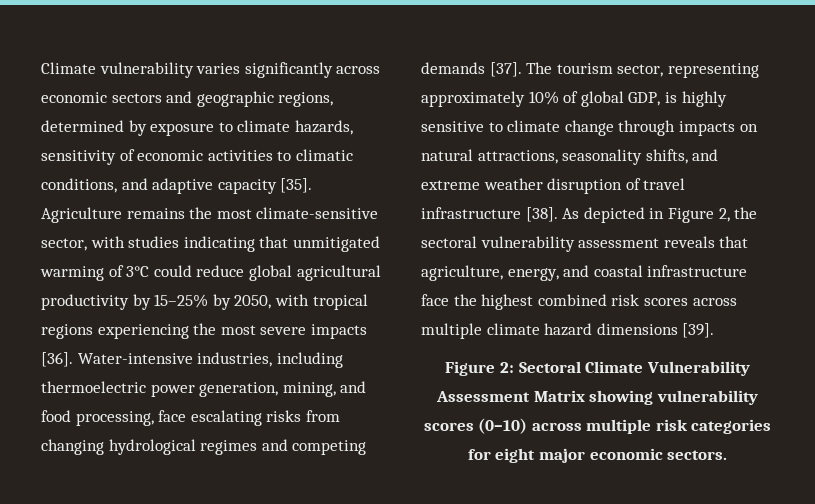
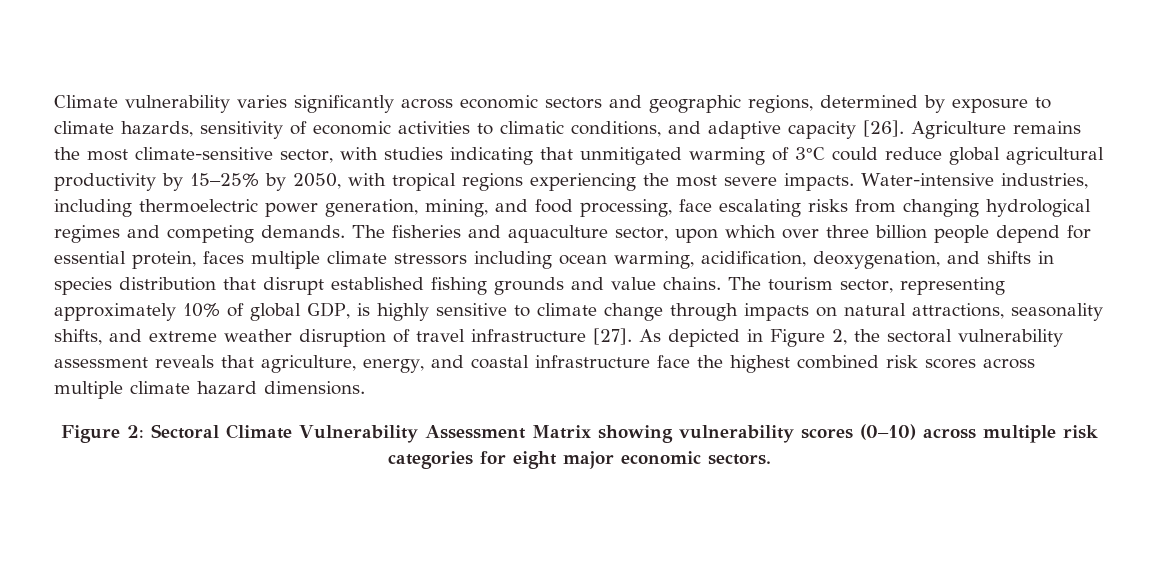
- Climate vulnerability varies significantly across economic sectors and geographic regions, determined by exposure to climate hazards, sensitivity of economic activities to climatic conditions, and adaptive capacity [35].
+ Climate vulnerability varies significantly across economic sectors and geographic regions, determined by exposure to climate hazards, sensitivity of economic activities to climatic conditions, and adaptive capacity [26].
- Agriculture remains the most climate-sensitive sector, with studies indicating that unmitigated warming of 3°C could reduce global agricultural productivity by 15–25% by 2050, with tropical regions experiencing the most severe impacts [36].
+ Agriculture remains the most climate-sensitive sector, with studies indicating that unmitigated warming of 3°C could reduce global agricultural productivity by 15–25% by 2050, with tropical regions experiencing the most severe impacts.
- Water-intensive industries, including thermoelectric power generation, mining, and food processing, face escalating risks from changing hydrological regimes and competing demands [37].
+ Water-intensive industries, including thermoelectric power generation, mining, and food processing, face escalating risks from changing hydrological regimes and competing demands. The fisheries and aquaculture sector, upon which over three billion people depend for essential protein, faces multiple climate stressors including ocean warming, acidification, deoxygenation, and shifts in species distribution that disrupt established fishing grounds and value chains.
- The tourism sector, representing approximately 10% of global GDP, is highly sensitive to climate change through impacts on natural attractions, seasonality shifts, and extreme weather disruption of travel infrastructure [38].
+ The tourism sector, representing approximately 10% of global GDP, is highly sensitive to climate change through impacts on natural attractions, seasonality shifts, and extreme weather disruption of travel infrastructure [27].
- As depicted in Figure 2, the sectoral vulnerability assessment reveals that agriculture, energy, and coastal infrastructure face the highest combined risk scores across multiple climate hazard dimensions [39].
+ As depicted in Figure 2, the sectoral vulnerability assessment reveals that agriculture, energy, and coastal infrastructure face the highest combined risk scores across multiple climate hazard dimensions.

